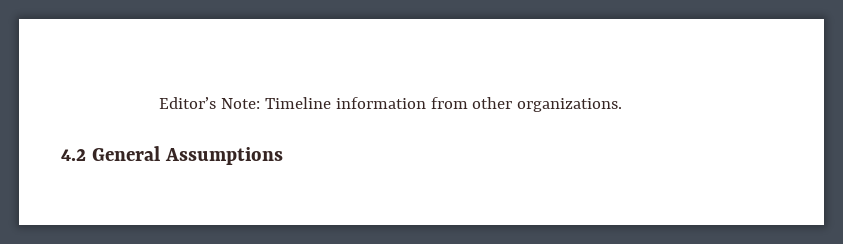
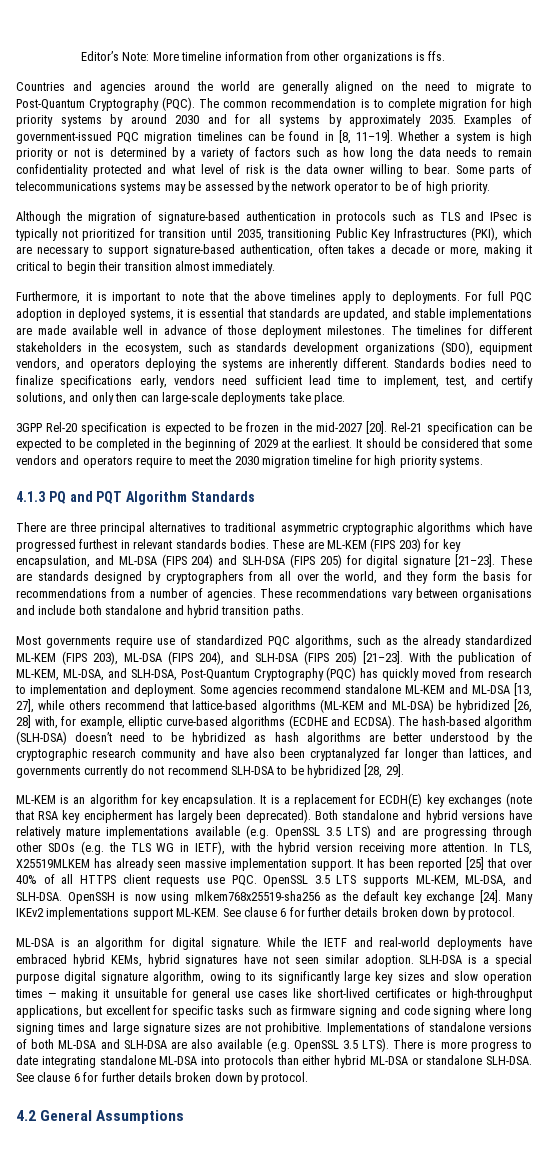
- Editor’s Note: Timeline information from other organizations.
+ Editor’s Note: More timeline information from other organizations is ffs.
+ Countries and agencies around the world are generally aligned on the need to migrate to Post-Quantum Cryptography (PQC). The common recommendation is to complete migration for high priority systems by around 2030 and for all systems by approximately 2035. Examples of government-issued PQC migration timelines can be found in [8, 11–19]. Whether a system is high priority or not is determined by a variety of factors such as how long the data needs to remain confidentiality protected and what level of risk is the data owner willing to bear. Some parts of telecommunications systems may be assessed by the network operator to be of high priority.
+ Although the migration of signature-based authentication in protocols such as TLS and IPsec is typically not prioritized for transition until 2035, transitioning Public Key Infrastructures (PKI), which are necessary to support signature-based authentication, often takes a decade or more, making it critical to begin their transition almost immediately.
+ Furthermore, it is important to note that the above timelines apply to deployments. For full PQC adoption in deployed systems, it is essential that standards are updated, and stable implementations are made available well in advance of those deployment milestones. The timelines for different stakeholders in the ecosystem, such as standards development organizations (SDO), equipment vendors, and operators deploying the systems are inherently different. Standards bodies need to finalize specifications early, vendors need sufficient lead time to implement, test, and certify solutions, and only then can large-scale deployments take place.
+ 3GPP Rel-20 specification is expected to be frozen in the mid-2027 [20]. Rel-21 specification can be expected to be completed in the beginning of 2029 at the earliest. It should be considered that some vendors and operators require to meet the 2030 migration timeline for high priority systems.
+ 4.1.3 PQ and PQT Algorithm Standards
+ There are three principal alternatives to traditional asymmetric cryptographic algorithms which have progressed furthest in relevant standards bodies. These are ML-KEM (FIPS 203) for key encapsulation, and ML-DSA (FIPS 204) and SLH-DSA (FIPS 205) for digital signature [21–23]. These are standards designed by cryptographers from all over the world, and they form the basis for recommendations from a number of agencies. These recommendations vary between organisations and include both standalone and hybrid transition paths.
+ Most governments require use of standardized PQC algorithms, such as the already standardized ML-KEM (FIPS 203), ML-DSA (FIPS 204), and SLH-DSA (FIPS 205) [21–23]. With the publication of ML-KEM, ML-DSA, and SLH-DSA, Post-Quantum Cryptography (PQC) has quickly moved from research to implementation and deployment. Some agencies recommend standalone ML-KEM and ML-DSA [13, 27], while others recommend that lattice-based algorithms (ML-KEM and ML-DSA) be hybridized [26, 28] with, for example, elliptic curve-based algorithms (ECDHE and ECDSA). The hash-based algorithm (SLH-DSA) doesn’t need to be hybridized as hash algorithms are better understood by the cryptographic research community and have also been cryptanalyzed far longer than lattices, and governments currently do not recommend SLH-DSA to be hybridized [28, 29].
+ ML-KEM is an algorithm for key encapsulation. It is a replacement for ECDH(E) key exchanges (note that RSA key encipherment has largely been deprecated). Both standalone and hybrid versions have relatively mature implementations available (e.g. OpenSSL 3.5 LTS) and are progressing through other SDOs (e.g. the TLS WG in IETF), with the hybrid version receiving more attention. In TLS, X25519MLKEM has already seen massive implementation support. It has been reported [25] that over 40% of all HTTPS client requests use PQC. OpenSSL 3.5 LTS supports ML-KEM, ML-DSA, and SLH-DSA. OpenSSH is now using mlkem768x25519-sha256 as the default key exchange [24]. Many IKEv2 implementations support ML-KEM. See clause 6 for further details broken down by protocol.
+ ML-DSA is an algorithm for digital signature. While the IETF and real-world deployments have embraced hybrid KEMs, hybrid signatures have not seen similar adoption. SLH-DSA is a special purpose digital signature algorithm, owing to its significantly large key sizes and slow operation times — making it unsuitable for general use cases like short-lived certificates or high-throughput applications, but excellent for specific tasks such as firmware signing and code signing where long signing times and large signature sizes are not prohibitive. Implementations of standalone versions of both ML-DSA and SLH-DSA are also available (e.g. OpenSSL 3.5 LTS). There is more progress to date integrating standalone ML-DSA into protocols than either hybrid ML-DSA or standalone SLH-DSA. See clause 6 for further details broken down by protocol.

